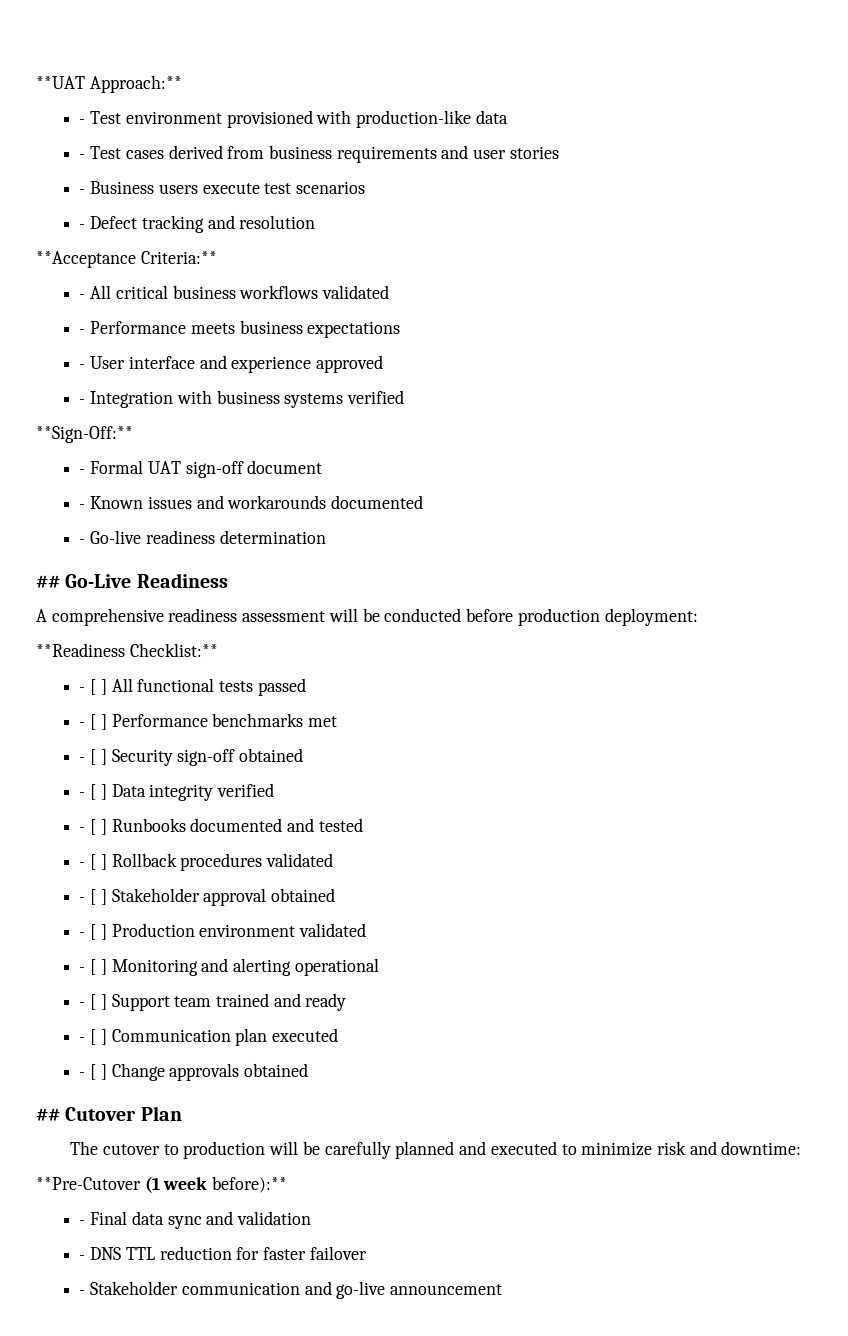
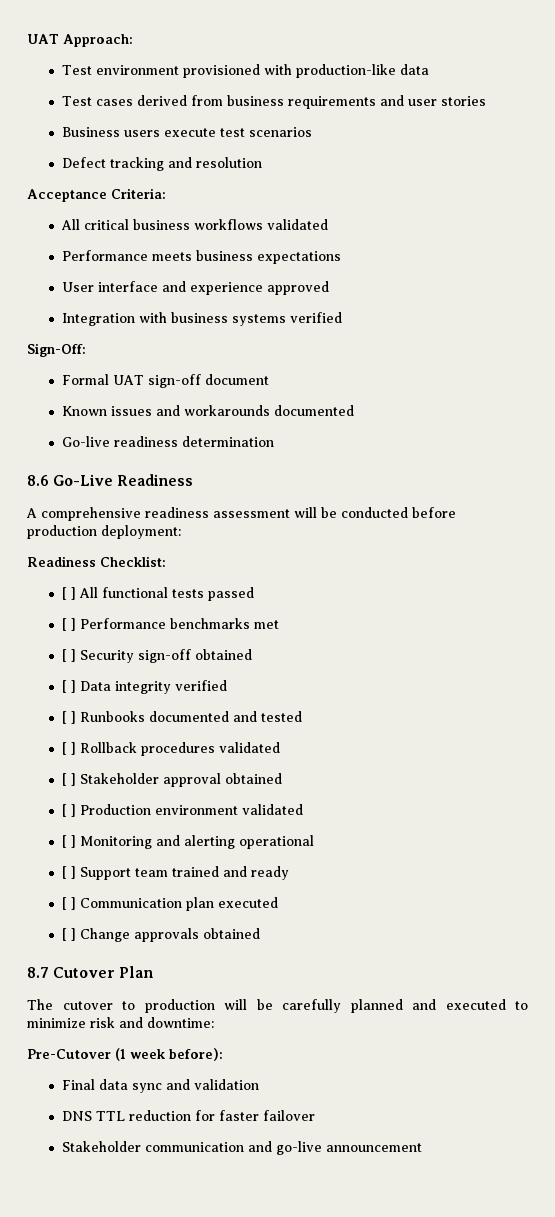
- **UAT Approach:**
- - Test environment provisioned with production-like data
+ UAT Approach:
+ Test environment provisioned with production-like data
- - Test cases derived from business requirements and user stories
+ Test cases derived from business requirements and user stories
- - Business users execute test scenarios
+ Business users execute test scenarios
- - Defect tracking and resolution
+ Defect tracking and resolution
- **Acceptance Criteria:**
- - All critical business workflows validated
+ Acceptance Criteria:
+ All critical business workflows validated
- - Performance meets business expectations
+ Performance meets business expectations
- - User interface and experience approved
+ User interface and experience approved
- - Integration with business systems verified
+ Integration with business systems verified
- **Sign-Off:**
- - Formal UAT sign-off document
+ Sign-Off:
+ Formal UAT sign-off document
- - Known issues and workarounds documented
+ Known issues and workarounds documented
- - Go-live readiness determination
+ Go-live readiness determination
- ## Go-Live Readiness
+ 8.6 Go-Live Readiness
- **Readiness Checklist:**
- - [ ] All functional tests passed
+ Readiness Checklist:
+ [ ] All functional tests passed
- - [ ] Performance benchmarks met
+ [ ] Performance benchmarks met
- - [ ] Security sign-off obtained
+ [ ] Security sign-off obtained
- - [ ] Data integrity verified
+ [ ] Data integrity verified
- - [ ] Runbooks documented and tested
+ [ ] Runbooks documented and tested
- - [ ] Rollback procedures validated
+ [ ] Rollback procedures validated
- - [ ] Stakeholder approval obtained
+ [ ] Stakeholder approval obtained
- - [ ] Production environment validated
+ [ ] Production environment validated
- - [ ] Monitoring and alerting operational
+ [ ] Monitoring and alerting operational
- - [ ] Support team trained and ready
+ [ ] Support team trained and ready
- - [ ] Communication plan executed
+ [ ] Communication plan executed
- - [ ] Change approvals obtained
+ [ ] Change approvals obtained
- ## Cutover Plan
+ 8.7 Cutover Plan
- **Pre-Cutover (1 week before):**
- - Final data sync and validation
+ Pre-Cutover (1 week before):
+ Final data sync and validation
- - DNS TTL reduction for faster failover
+ DNS TTL reduction for faster failover
- - Stakeholder communication and go-live announcement
+ Stakeholder communication and go-live announcement

